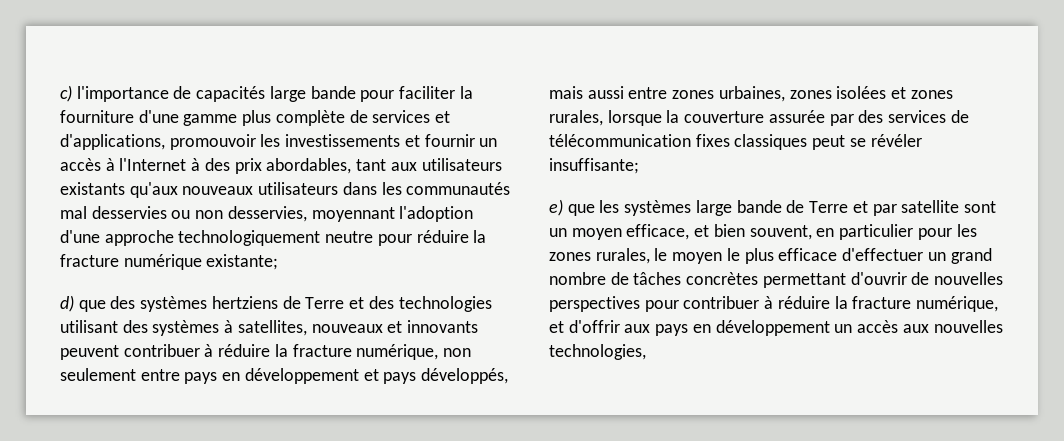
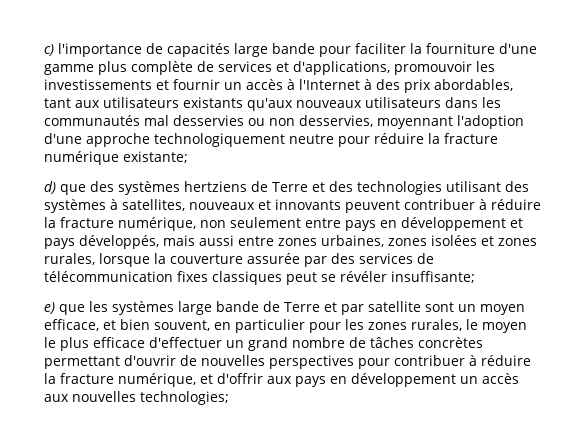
- e) que les systèmes large bande de Terre et par satellite sont un moyen efficace, et bien souvent, en particulier pour les zones rurales, le moyen le plus efficace d'effectuer un grand nombre de tâches concrètes permettant d'ouvrir de nouvelles perspectives pour contribuer à réduire la fracture numérique, et d'offrir aux pays en développement un accès aux nouvelles technologies,
+ e) que les systèmes large bande de Terre et par satellite sont un moyen efficace, et bien souvent, en particulier pour les zones rurales, le moyen le plus efficace d'effectuer un grand nombre de tâches concrètes permettant d'ouvrir de nouvelles perspectives pour contribuer à réduire la fracture numérique, et d'offrir aux pays en développement un accès aux nouvelles technologies;

